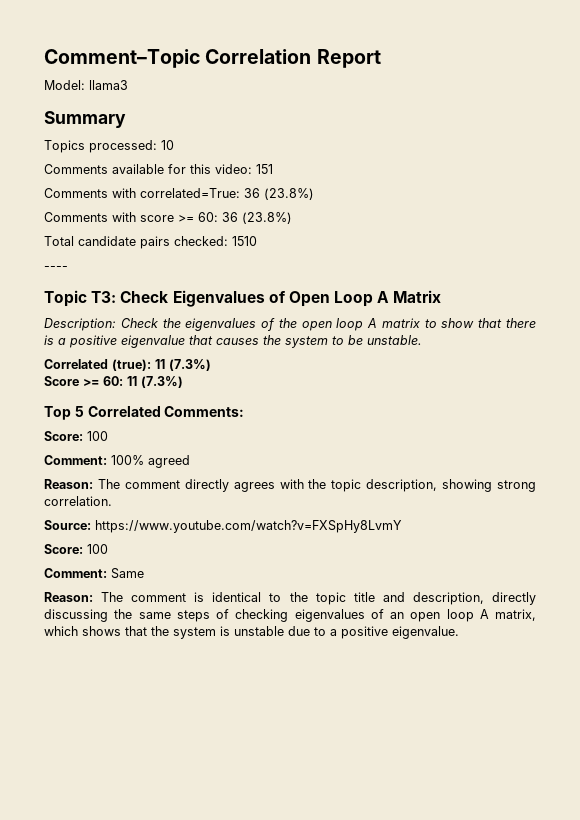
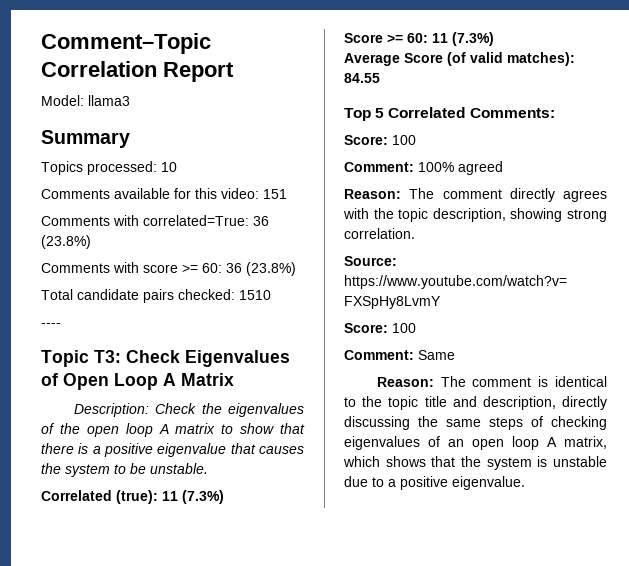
+ Average Score (of valid matches): 84.55

